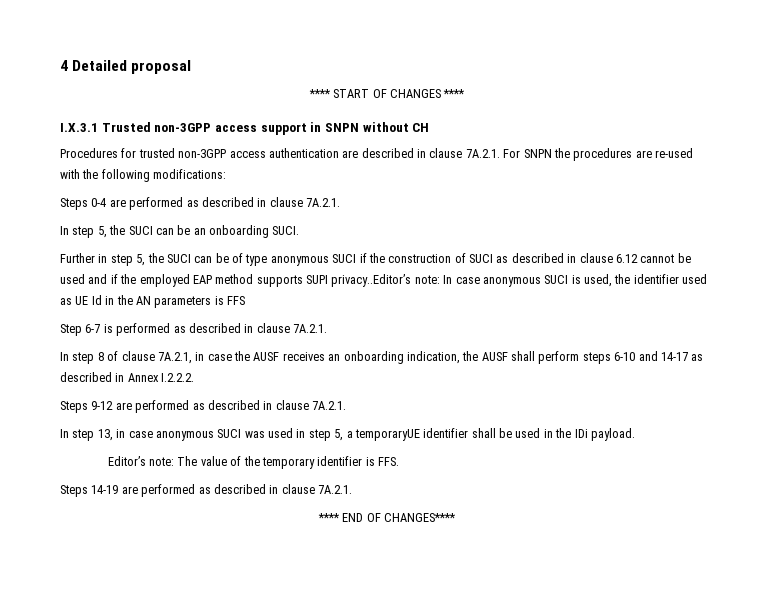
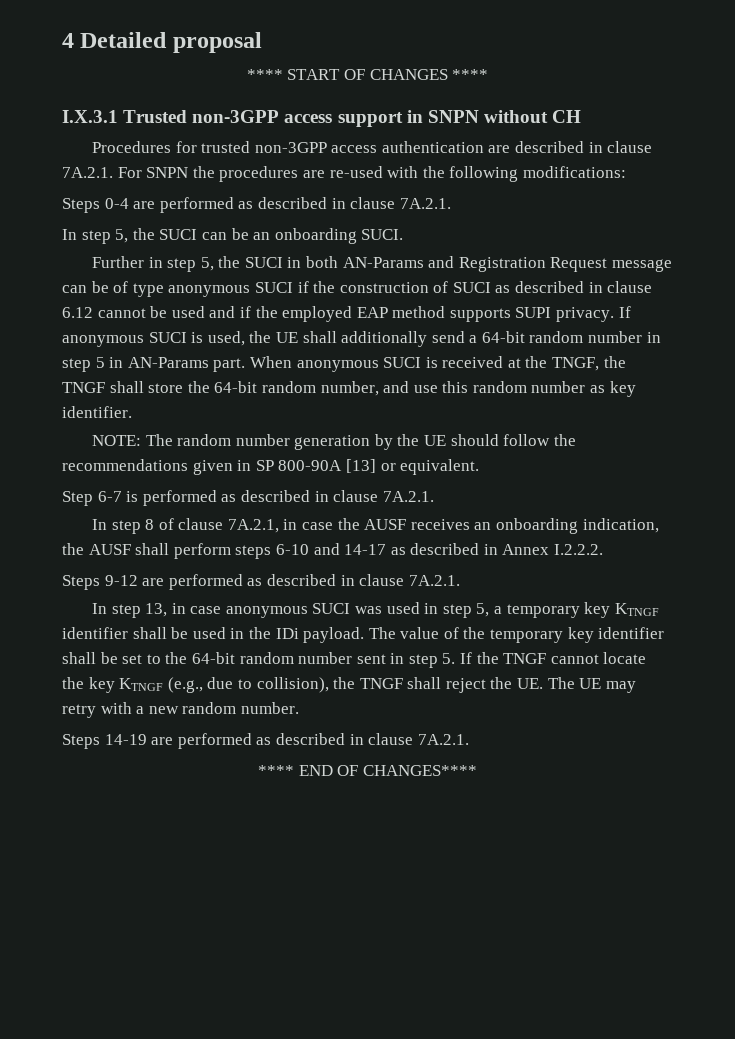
- Further in step 5, the SUCI can be of type anonymous SUCI if the construction of SUCI as described in clause 6.12 cannot be used and if the employed EAP method supports SUPI privacy..Editor’s note: In case anonymous SUCI is used, the identifier used as UE Id in the AN parameters is FFS
+ Further in step 5, the SUCI in both AN-Params and Registration Request message can be of type anonymous SUCI if the construction of SUCI as described in clause 6.12 cannot be used and if the employed EAP method supports SUPI privacy. If anonymous SUCI is used, the UE shall additionally send a 64-bit random number in step 5 in AN-Params part. When anonymous SUCI is received at the TNGF, the TNGF shall store the 64-bit random number, and use this random number as key identifier.
+ NOTE: The random number generation by the UE should follow the recommendations given in SP 800-90A [13] or equivalent.
- In step 13, in case anonymous SUCI was used in step 5, a temporaryUE identifier shall be used in the IDi payload.
- Editor’s note: The value of the temporary identifier is FFS.
+ In step 13, in case anonymous SUCI was used in step 5, a temporary key KTNGF identifier shall be used in the IDi payload. The value of the temporary key identifier shall be set to the 64-bit random number sent in step 5. If the TNGF cannot locate the key KTNGF (e.g., due to collision), the TNGF shall reject the UE. The UE may retry with a new random number.

